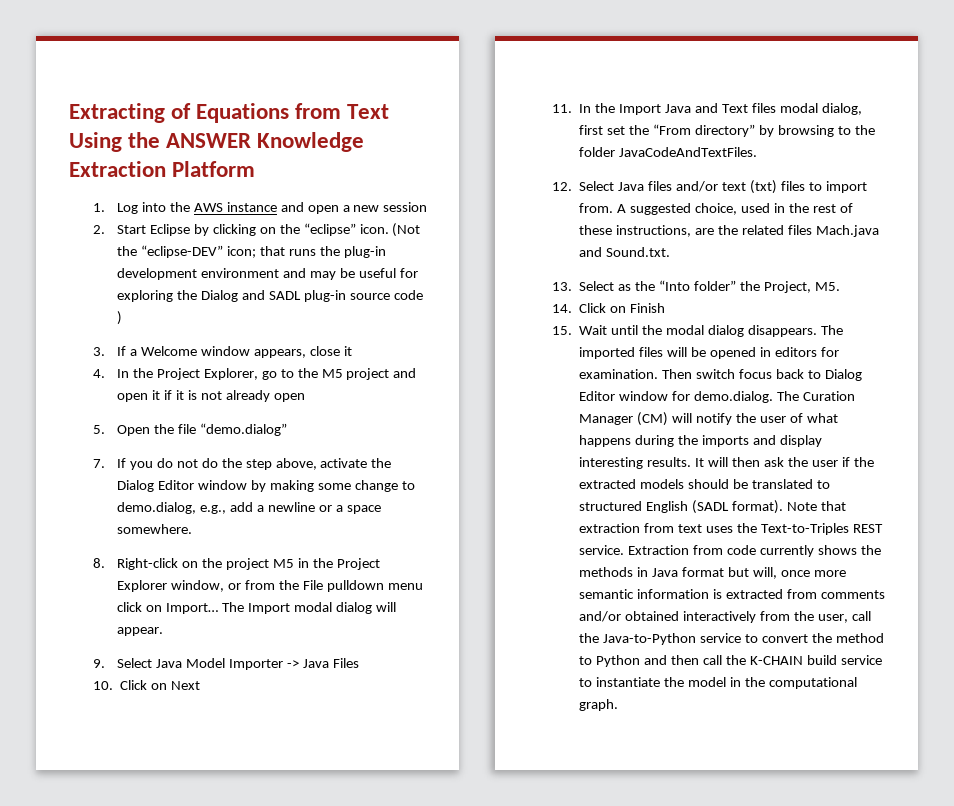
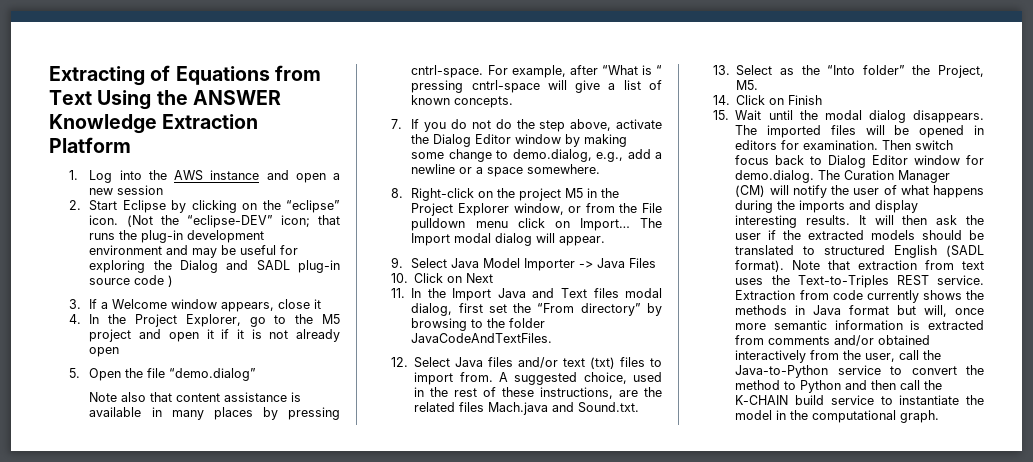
+ Note also that content assistance is available in many places by pressing cntrl-space. For example, after “What is “ pressing cntrl-space will give a list of known concepts.

